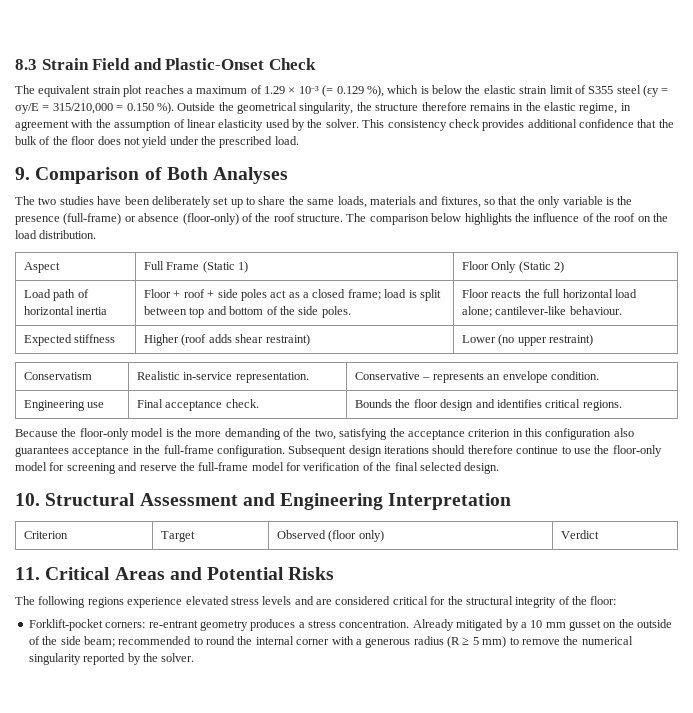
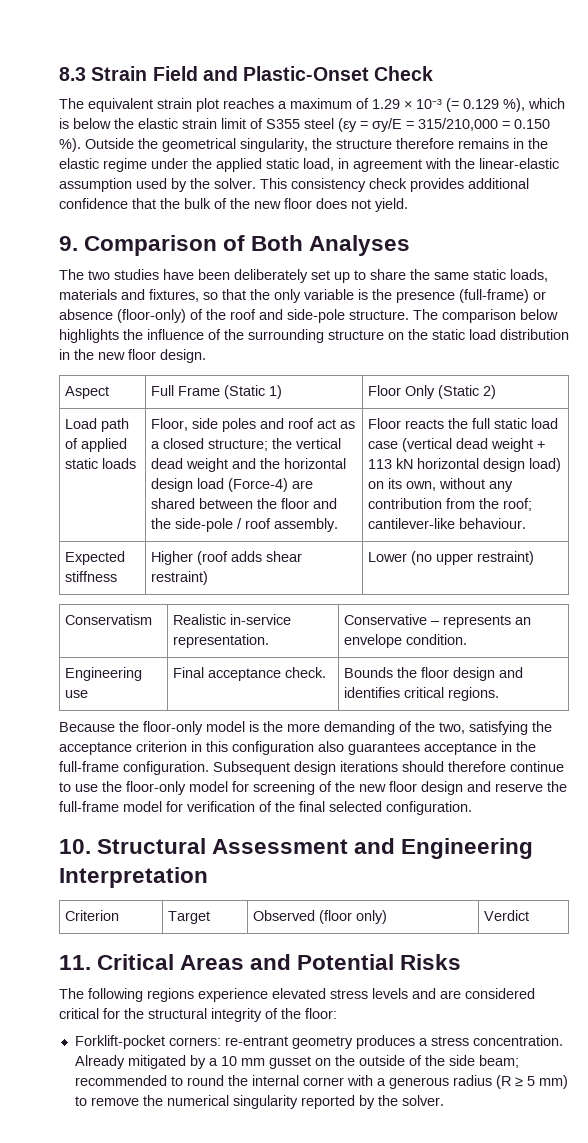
- Outside the geometrical singularity, the structure therefore remains in the elastic regime, in agreement with the assumption of linear elasticity used by the solver.
+ Outside the geometrical singularity, the structure therefore remains in the elastic regime under the applied static load, in agreement with the linear-elastic assumption used by the solver.
- This consistency check provides additional confidence that the bulk of the floor does not yield under the prescribed load.
+ This consistency check provides additional confidence that the bulk of the new floor does not yield.
- The two studies have been deliberately set up to share the same loads, materials and fixtures, so that the only variable is the presence (full-frame) or absence (floor-only) of the roof structure.
+ The two studies have been deliberately set up to share the same static loads, materials and fixtures, so that the only variable is the presence (full-frame) or absence (floor-only) of the roof and side-pole structure.
- The comparison below highlights the influence of the roof on the load distribution.
+ The comparison below highlights the influence of the surrounding structure on the static load distribution in the new floor design.
- Load path of horizontal inertia | Floor + roof + side poles act as a closed frame; load is split between top and bottom of the side poles. | Floor reacts the full horizontal load alone; cantilever-like behaviour.
+ Load path of applied static loads | Floor, side poles and roof act as a closed structure; the vertical dead weight and the horizontal design load (Force-4) are shared between the floor and the side-pole / roof assembly. | Floor reacts the full static load case (vertical dead weight + 113 kN horizontal design load) on its own, without any contribution from the roof; cantilever-like behaviour.
- Subsequent design iterations should therefore continue to use the floor-only model for screening and reserve the full-frame model for verification of the final selected design.
+ Subsequent design iterations should therefore continue to use the floor-only model for screening of the new floor design and reserve the full-frame model for verification of the final selected configuration.

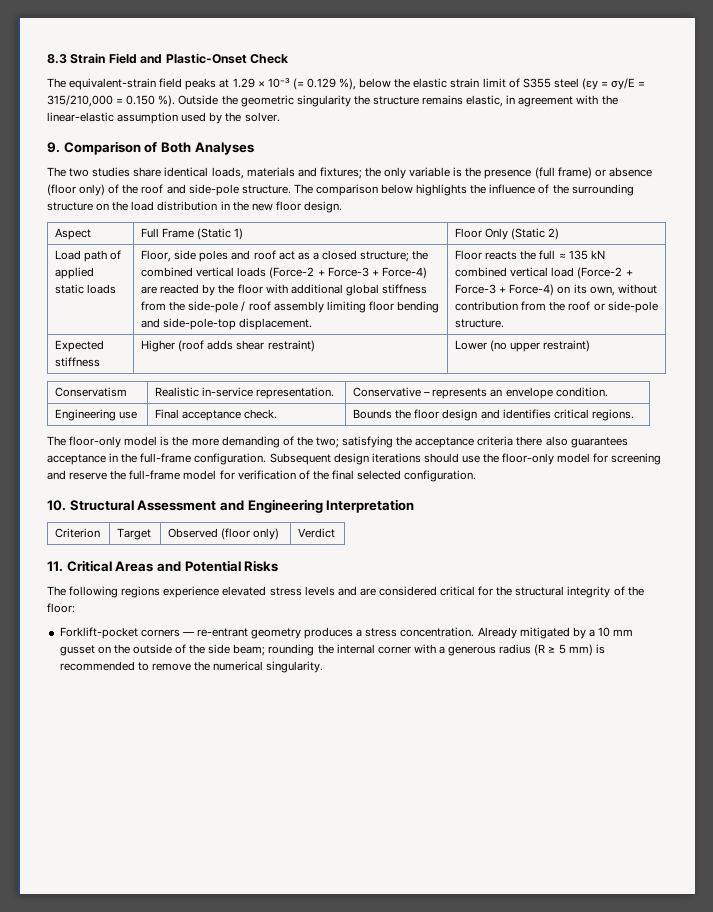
- The equivalent strain plot reaches a maximum of 1.29 × 10⁻³ (= 0.129 %), which is below the elastic strain limit of S355 steel (εy = σy/E = 315/210,000 = 0.150 %).
+ The equivalent-strain field peaks at 1.29 × 10⁻³ (= 0.129 %), below the elastic strain limit of S355 steel (εy = σy/E = 315/210,000 = 0.150 %).
- Outside the geometrical singularity, the structure therefore remains in the elastic regime under the applied static load, in agreement with the linear-elastic assumption used by the solver. This consistency check provides additional confidence that the bulk of the new floor does not yield.
+ Outside the geometric singularity the structure remains elastic, in agreement with the linear-elastic assumption used by the solver.
- The two studies have been deliberately set up to share the same static loads, materials and fixtures, so that the only variable is the presence (full-frame) or absence (floor-only) of the roof and side-pole structure.
+ The two studies share identical loads, materials and fixtures; the only variable is the presence (full frame) or absence (floor only) of the roof and side-pole structure.
- The comparison below highlights the influence of the surrounding structure on the static load distribution in the new floor design.
+ The comparison below highlights the influence of the surrounding structure on the load distribution in the new floor design.
- Floor, side poles and roof act as a closed structure; the vertical dead weight and the horizontal design load (Force-4) are shared between the floor and the side-pole / roof assembly. | Floor reacts the full static load case (vertical dead weight + 113 kN horizontal design load) on its own, without any contribution from the roof; cantilever-like behaviour.
+ Floor, side poles and roof act as a closed structure; the combined vertical loads (Force-2 + Force-3 + Force-4) are reacted by the floor with additional global stiffness from the side-pole / roof assembly limiting floor bending and side-pole-top displacement. | Floor reacts the full ≈ 135 kN combined vertical load (Force-2 + Force-3 + Force-4) on its own, without contribution from the roof or side-pole structure.
- Because the floor-only model is the more demanding of the two, satisfying the acceptance criterion in this configuration also guarantees acceptance in the full-frame configuration.
+ The floor-only model is the more demanding of the two; satisfying the acceptance criteria there also guarantees acceptance in the full-frame configuration.
- Subsequent design iterations should therefore continue to use the floor-only model for screening of the new floor design and reserve the full-frame model for verification of the final selected configuration.
+ Subsequent design iterations should use the floor-only model for screening and reserve the full-frame model for verification of the final selected configuration.
- Forklift-pocket corners: re-entrant geometry produces a stress concentration.
+ Forklift-pocket corners — re-entrant geometry produces a stress concentration.
- Already mitigated by a 10 mm gusset on the outside of the side beam; recommended to round the internal corner with a generous radius (R ≥ 5 mm) to remove the numerical singularity reported by the solver.
+ Already mitigated by a 10 mm gusset on the outside of the side beam; rounding the internal corner with a generous radius (R ≥ 5 mm) is recommended to remove the numerical singularity.

